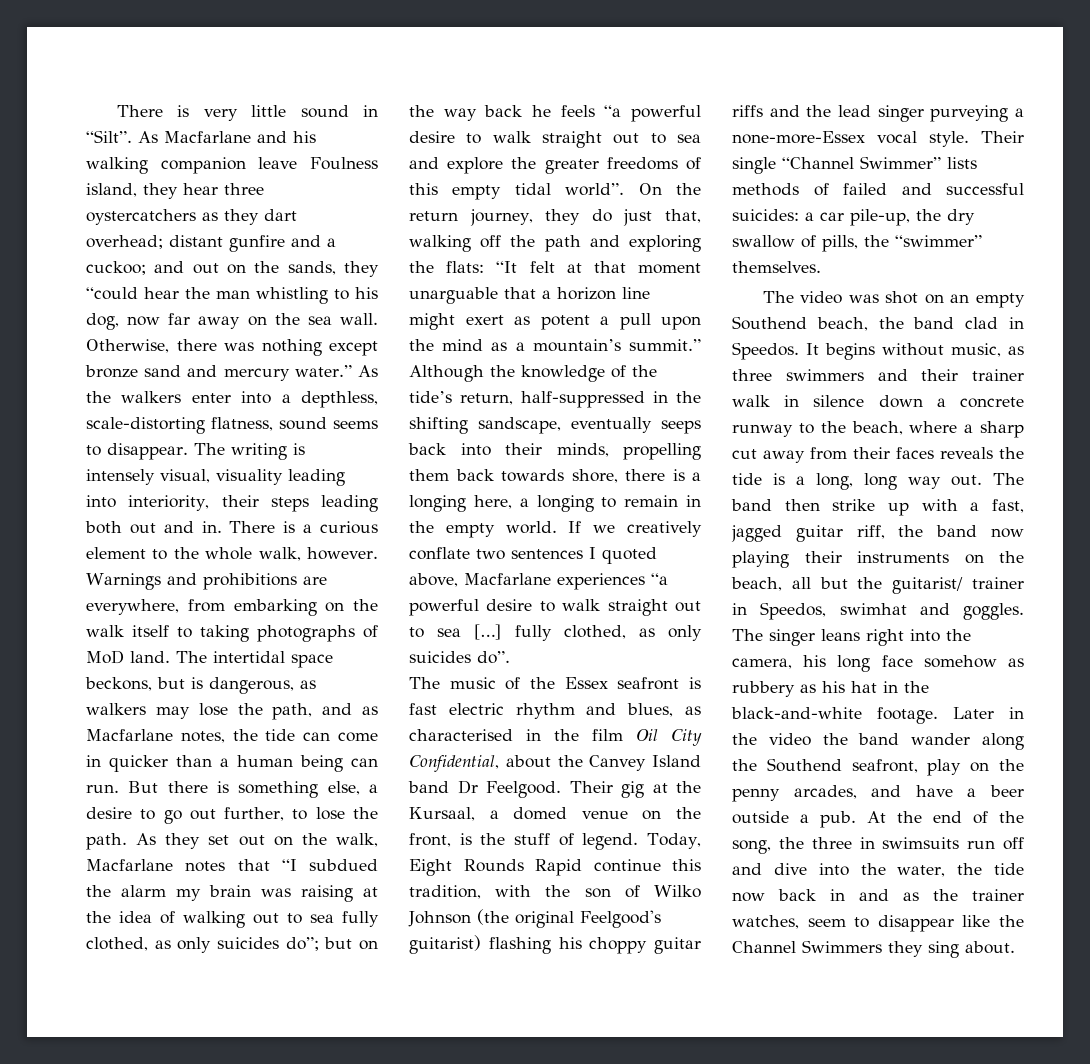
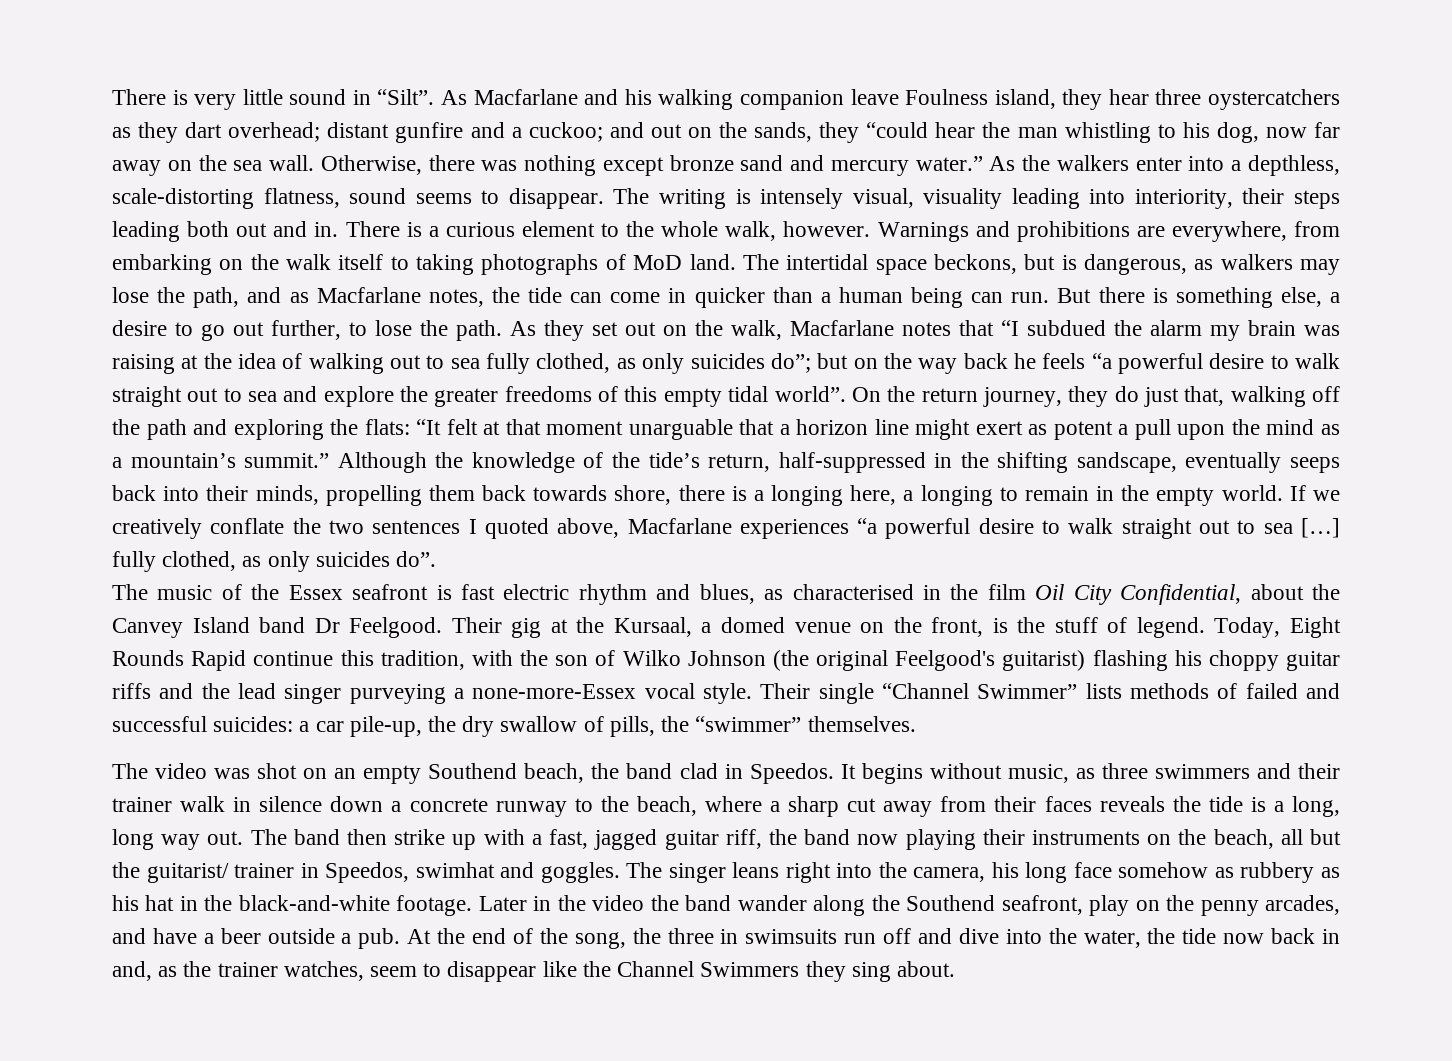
- If we creatively conflate two sentences I quoted above, Macfarlane experiences “a powerful desire to walk straight out to sea […] fully clothed, as only suicides do”.
+ If we creatively conflate the two sentences I quoted above, Macfarlane experiences “a powerful desire to walk straight out to sea […] fully clothed, as only suicides do”.
- At the end of the song, the three in swimsuits run off and dive into the water, the tide now back in and as the trainer watches, seem to disappear like the Channel Swimmers they sing about.
+ At the end of the song, the three in swimsuits run off and dive into the water, the tide now back in and, as the trainer watches, seem to disappear like the Channel Swimmers they sing about.

